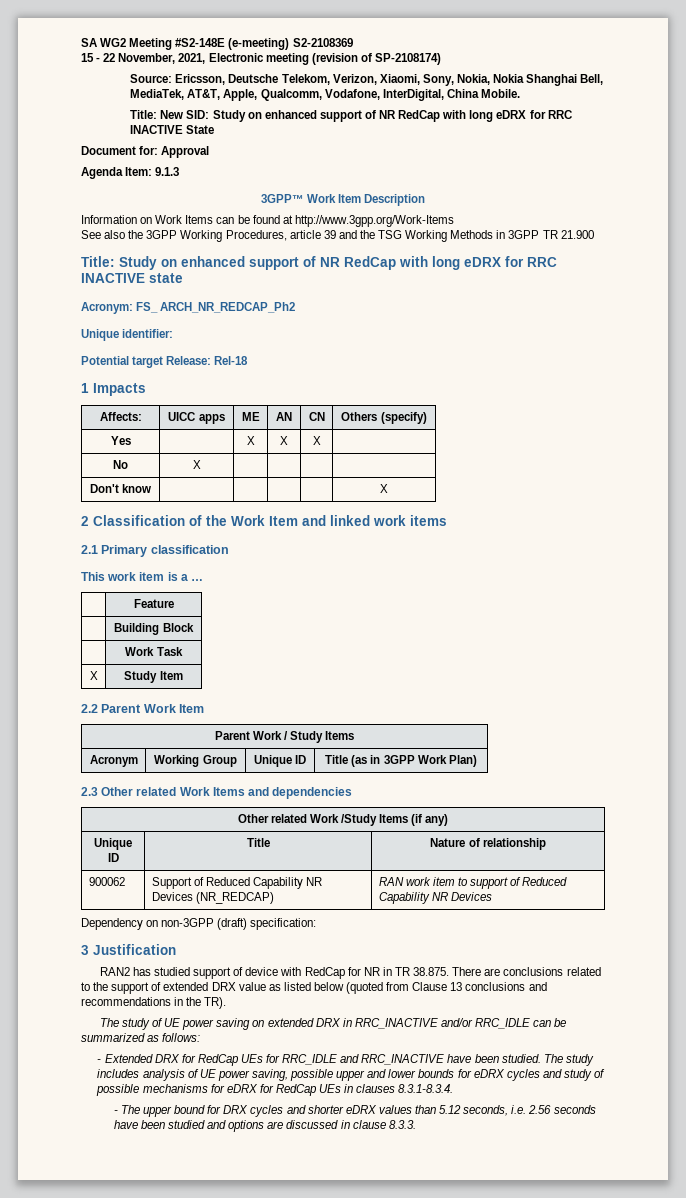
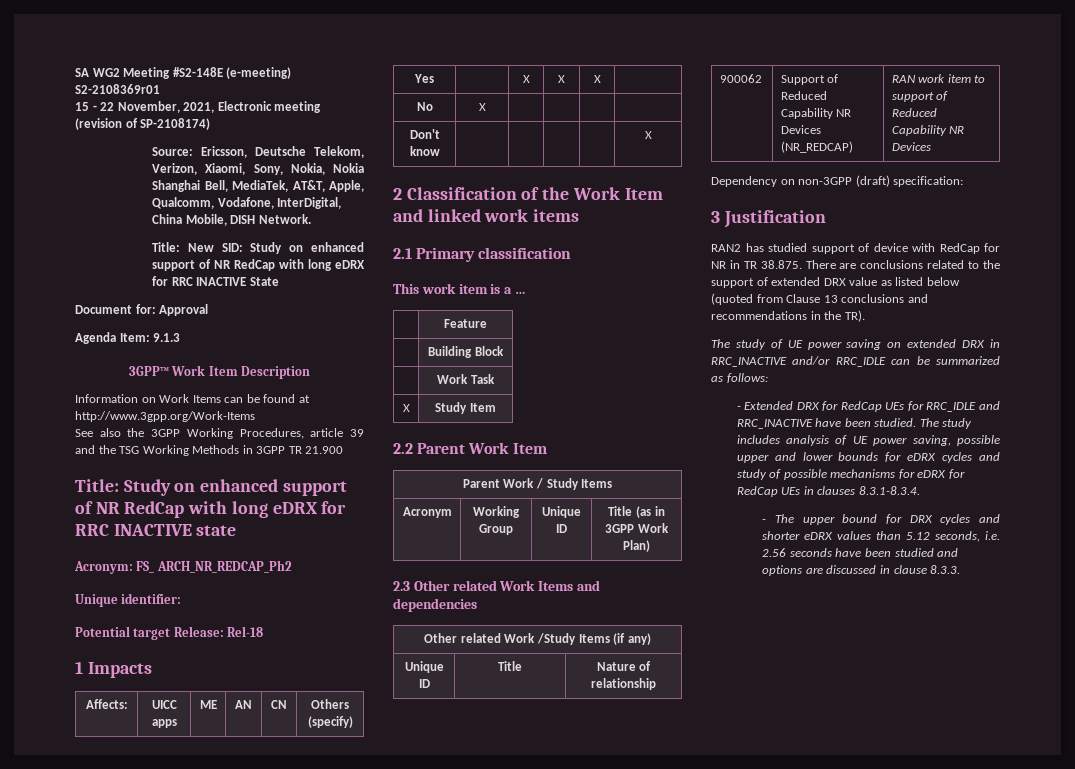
- SA WG2 Meeting #S2-148E (e-meeting) S2-2108369
+ SA WG2 Meeting #S2-148E (e-meeting) S2-2108369r01
- Source: Ericsson, Deutsche Telekom, Verizon, Xiaomi, Sony, Nokia, Nokia Shanghai Bell, MediaTek, AT&T, Apple, Qualcomm, Vodafone, InterDigital, China Mobile.
+ Source: Ericsson, Deutsche Telekom, Verizon, Xiaomi, Sony, Nokia, Nokia Shanghai Bell, MediaTek, AT&T, Apple, Qualcomm, Vodafone, InterDigital, China Mobile, DISH Network.

